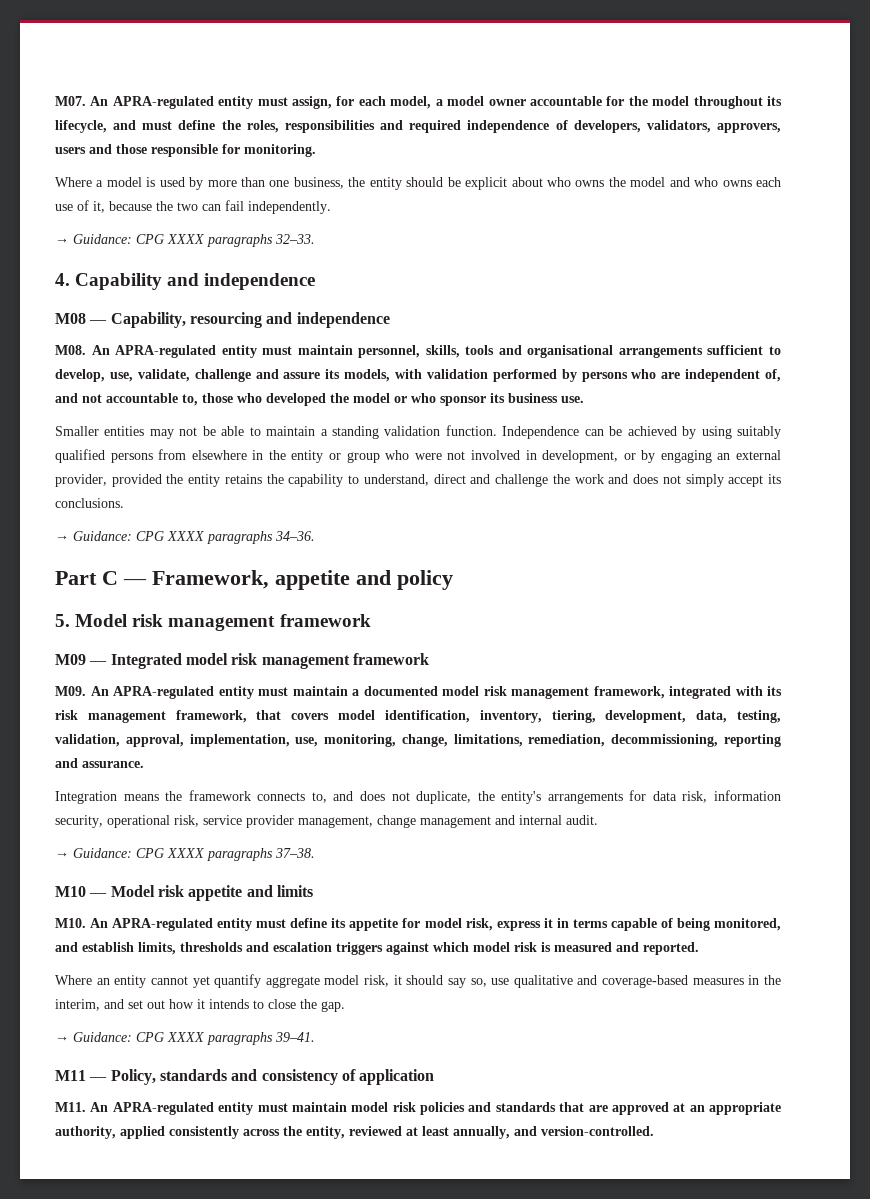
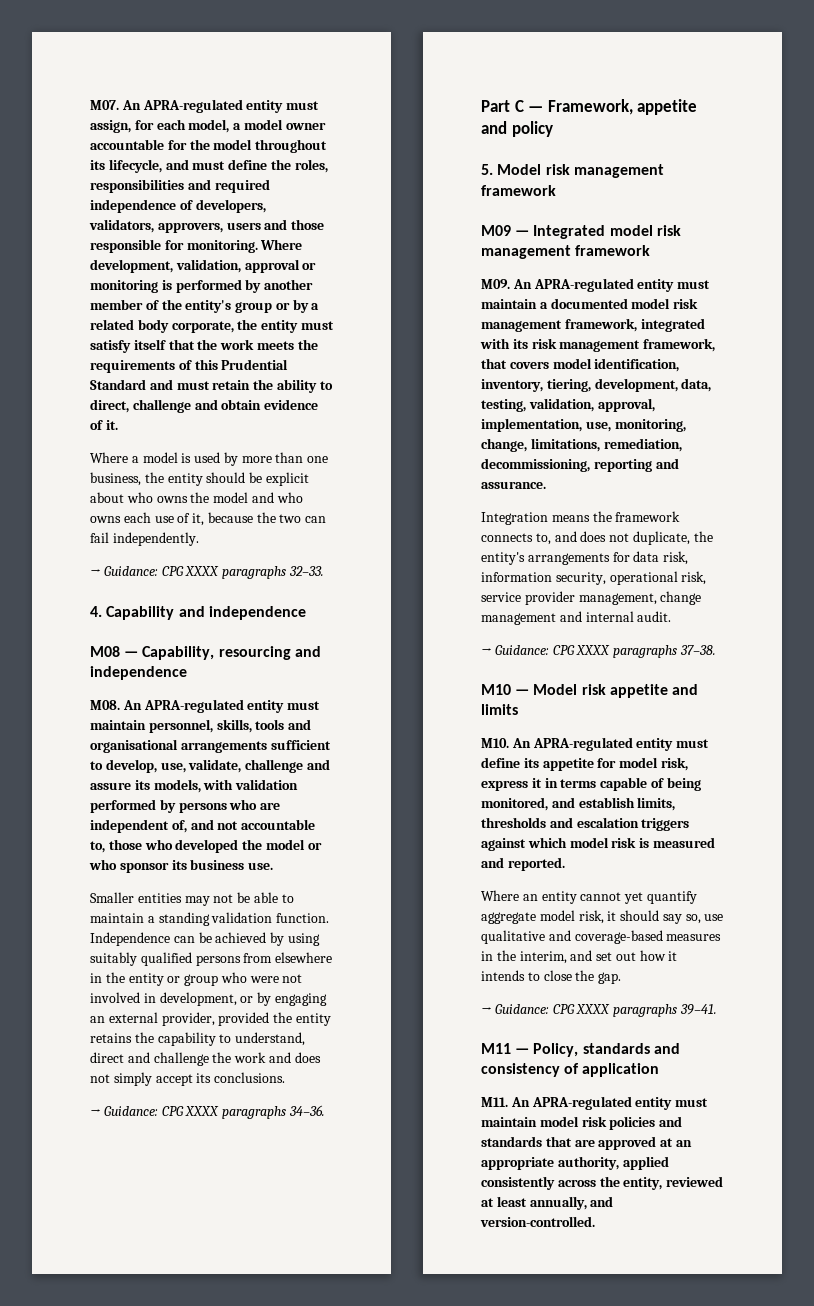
+ Where development, validation, approval or monitoring is performed by another member of the entity's group or by a related body corporate, the entity must satisfy itself that the work meets the requirements of this Prudential Standard and must retain the ability to direct, challenge and obtain evidence of it.

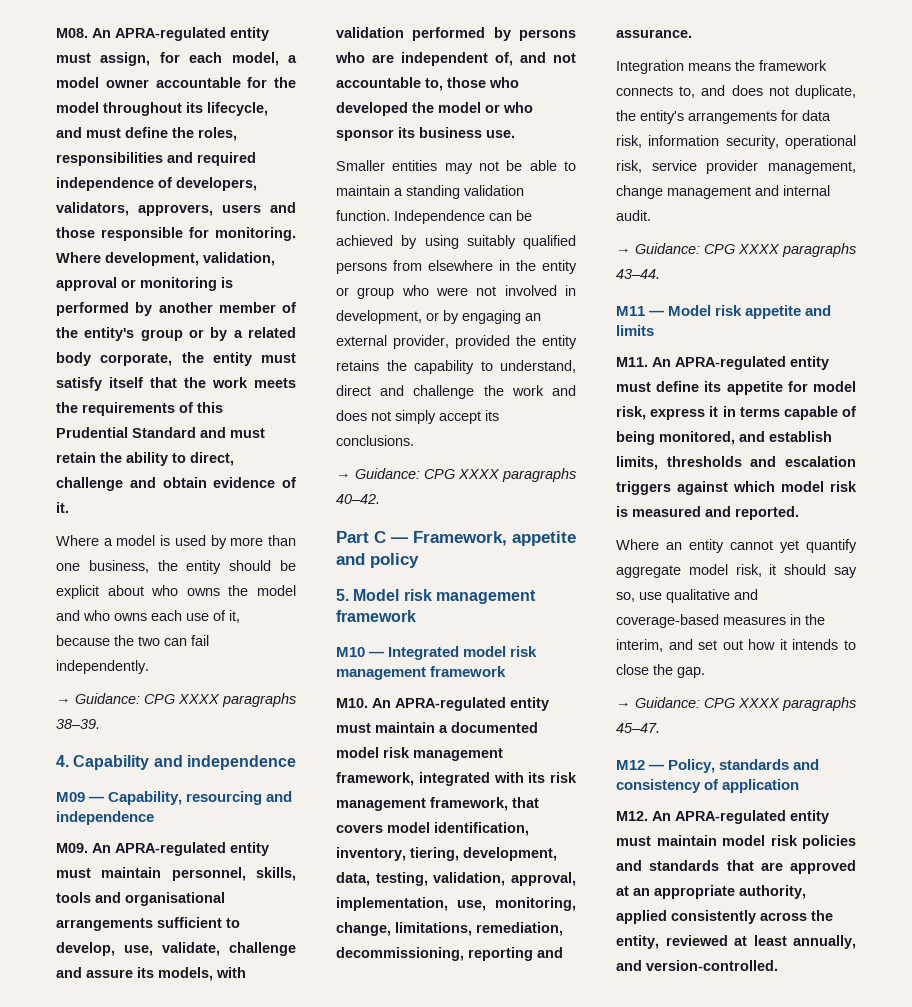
- M07. An APRA-regulated entity must assign, for each model, a model owner accountable for the model throughout its lifecycle, and must define the roles, responsibilities and required independence of developers, validators, approvers, users and those responsible for monitoring.
+ M08. An APRA-regulated entity must assign, for each model, a model owner accountable for the model throughout its lifecycle, and must define the roles, responsibilities and required independence of developers, validators, approvers, users and those responsible for monitoring.
- → Guidance: CPG XXXX paragraphs 32–33.
+ → Guidance: CPG XXXX paragraphs 38–39.
- M08 — Capability, resourcing and independence
+ M09 — Capability, resourcing and independence
- M08. An APRA-regulated entity must maintain personnel, skills, tools and organisational arrangements sufficient to develop, use, validate, challenge and assure its models, with validation performed by persons who are independent of, and not accountable to, those who developed the model or who sponsor its business use.
+ M09. An APRA-regulated entity must maintain personnel, skills, tools and organisational arrangements sufficient to develop, use, validate, challenge and assure its models, with validation performed by persons who are independent of, and not accountable to, those who developed the model or who sponsor its business use.
- → Guidance: CPG XXXX paragraphs 34–36.
+ → Guidance: CPG XXXX paragraphs 40–42.
- M09 — Integrated model risk management framework
+ M10 — Integrated model risk management framework
- M09. An APRA-regulated entity must maintain a documented model risk management framework, integrated with its risk management framework, that covers model identification, inventory, tiering, development, data, testing, validation, approval, implementation, use, monitoring, change, limitations, remediation, decommissioning, reporting and assurance.
+ M10. An APRA-regulated entity must maintain a documented model risk management framework, integrated with its risk management framework, that covers model identification, inventory, tiering, development, data, testing, validation, approval, implementation, use, monitoring, change, limitations, remediation, decommissioning, reporting and assurance.
- → Guidance: CPG XXXX paragraphs 37–38.
- M10 — Model risk appetite and limits
+ → Guidance: CPG XXXX paragraphs 43–44.
+ M11 — Model risk appetite and limits
- M10. An APRA-regulated entity must define its appetite for model risk, express it in terms capable of being monitored, and establish limits, thresholds and escalation triggers against which model risk is measured and reported.
+ M11. An APRA-regulated entity must define its appetite for model risk, express it in terms capable of being monitored, and establish limits, thresholds and escalation triggers against which model risk is measured and reported.
- → Guidance: CPG XXXX paragraphs 39–41.
- M11 — Policy, standards and consistency of application
+ → Guidance: CPG XXXX paragraphs 45–47.
+ M12 — Policy, standards and consistency of application
- M11. An APRA-regulated entity must maintain model risk policies and standards that are approved at an appropriate authority, applied consistently across the entity, reviewed at least annually, and version-controlled.
+ M12. An APRA-regulated entity must maintain model risk policies and standards that are approved at an appropriate authority, applied consistently across the entity, reviewed at least annually, and version-controlled.

